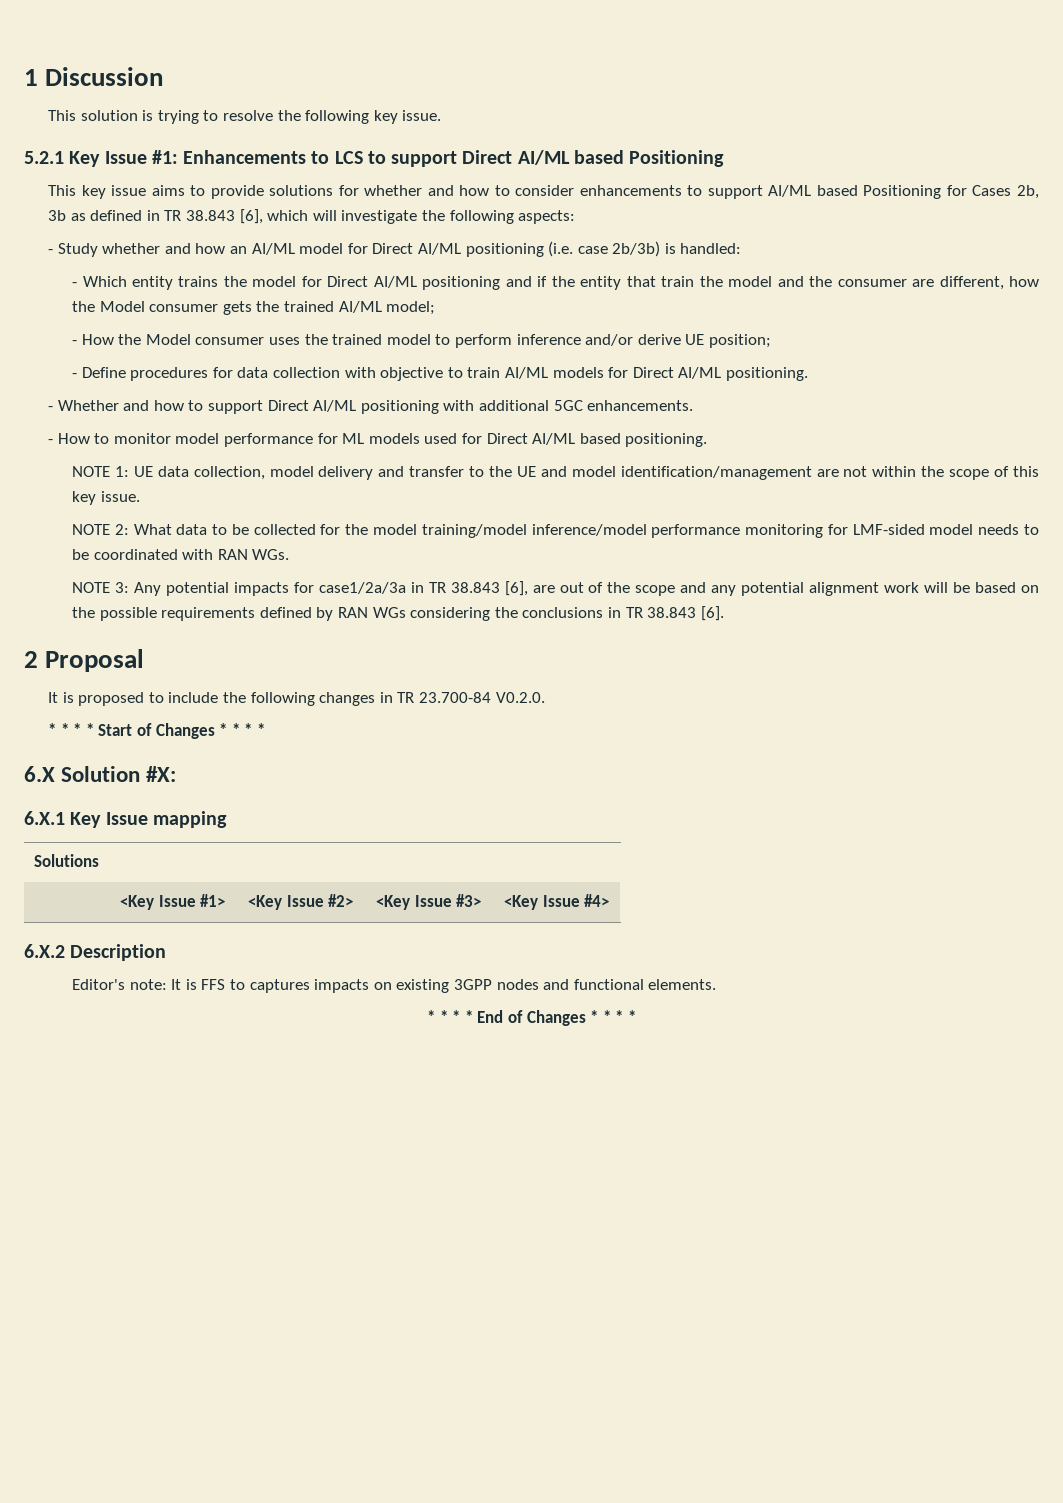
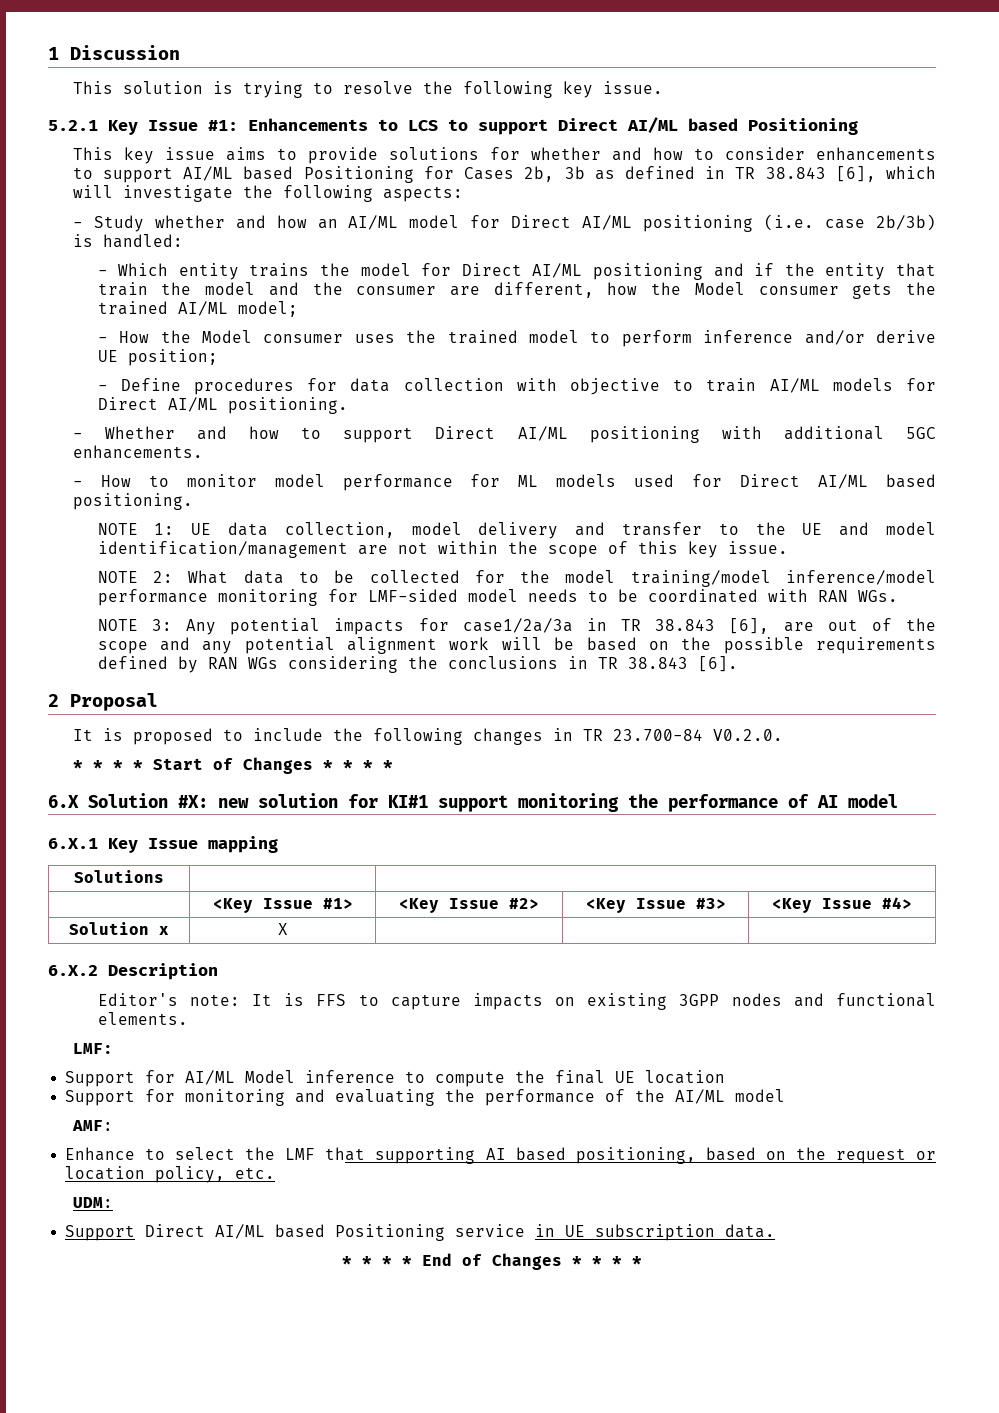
- 6.X Solution #X:
+ 6.X Solution #X: new solution for KI#1 support monitoring the performance of AI model
+ Solution x | X | | |
- Editor's note: It is FFS to captures impacts on existing 3GPP nodes and functional elements.
+ Editor's note: It is FFS to capture impacts on existing 3GPP nodes and functional elements.
+ LMF:
+ Support for AI/ML Model inference to compute the final UE location
+ Support for monitoring and evaluating the performance of the AI/ML model
+ AMF:
+ Enhance to select the LMF that supporting AI based positioning, based on the request or location policy, etc.
+ UDM:
+ Support Direct AI/ML based Positioning service in UE subscription data.

